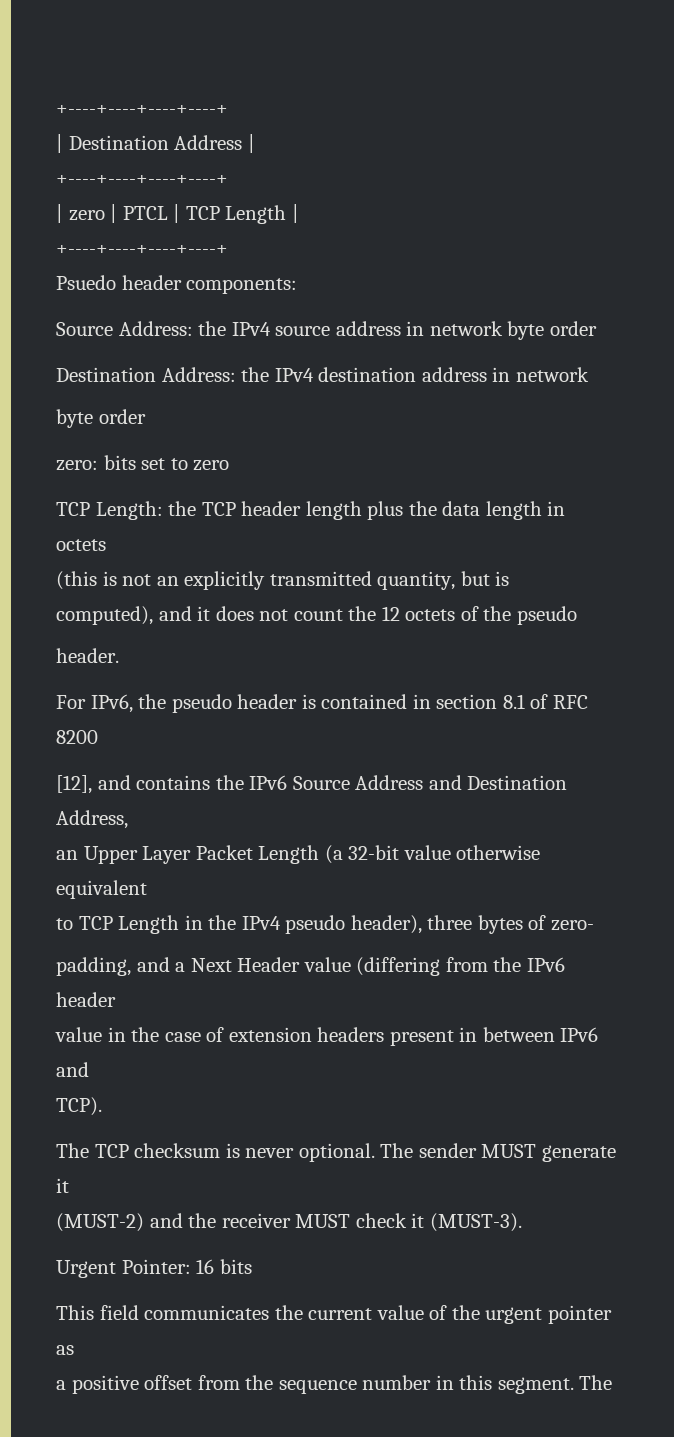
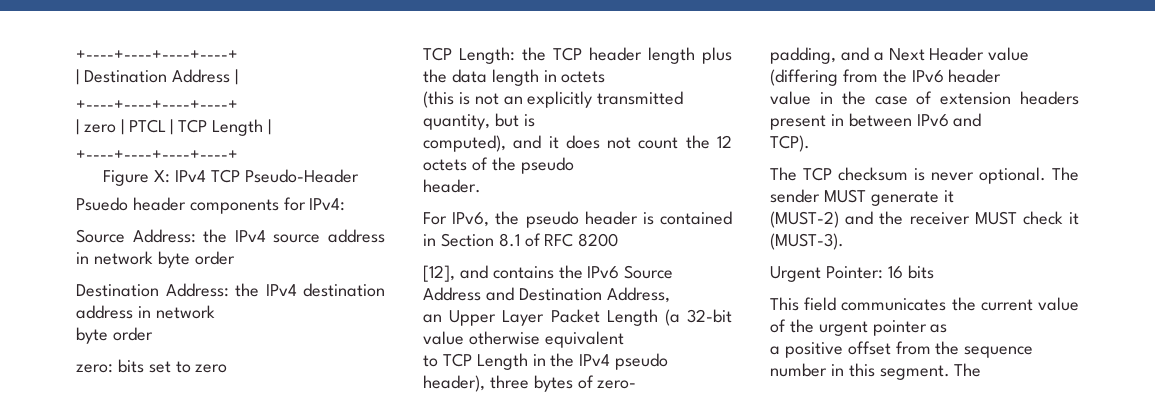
+ Figure X: IPv4 TCP Pseudo-Header
- Psuedo header components:
+ Psuedo header components for IPv4:
- For IPv6, the pseudo header is contained in section 8.1 of RFC 8200
+ For IPv6, the pseudo header is contained in Section 8.1 of RFC 8200

